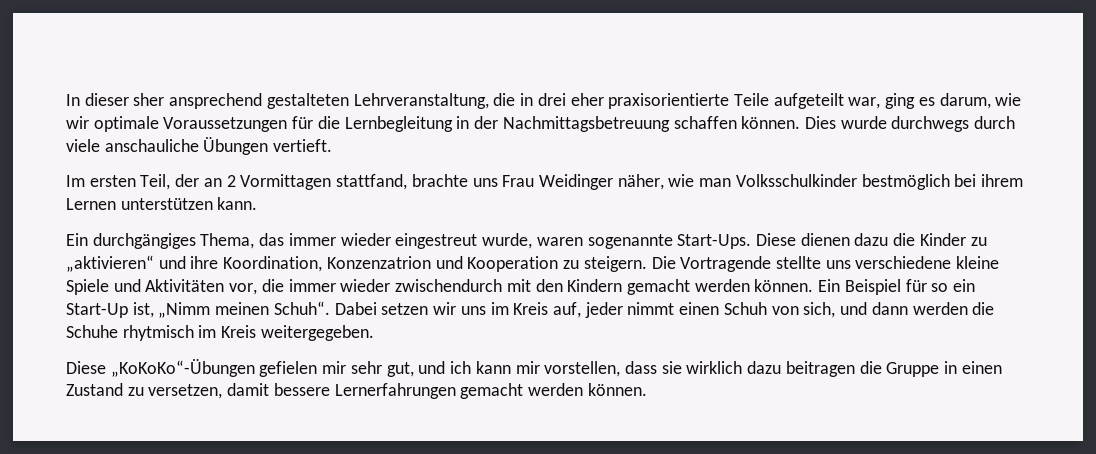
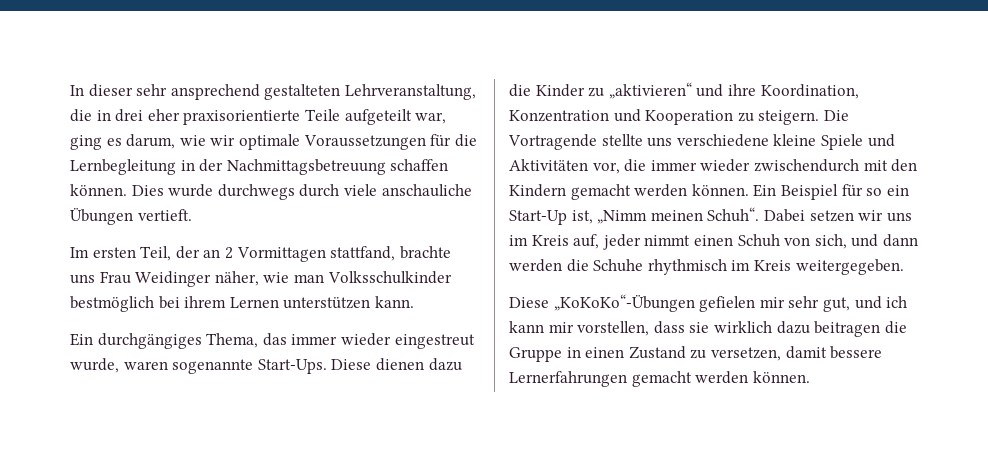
- In dieser sher ansprechend gestalteten Lehrveranstaltung, die in drei eher praxisorientierte Teile aufgeteilt war, ging es darum, wie wir optimale Voraussetzungen für die Lernbegleitung in der Nachmittagsbetreuung schaffen können.
+ In dieser sehr ansprechend gestalteten Lehrveranstaltung, die in drei eher praxisorientierte Teile aufgeteilt war, ging es darum, wie wir optimale Voraussetzungen für die Lernbegleitung in der Nachmittagsbetreuung schaffen können.
- Diese dienen dazu die Kinder zu „aktivieren“ und ihre Koordination, Konzenzatrion und Kooperation zu steigern.
+ Diese dienen dazu die Kinder zu „aktivieren“ und ihre Koordination, Konzentration und Kooperation zu steigern.
- Dabei setzen wir uns im Kreis auf, jeder nimmt einen Schuh von sich, und dann werden die Schuhe rhytmisch im Kreis weitergegeben.
+ Dabei setzen wir uns im Kreis auf, jeder nimmt einen Schuh von sich, und dann werden die Schuhe rhythmisch im Kreis weitergegeben.

